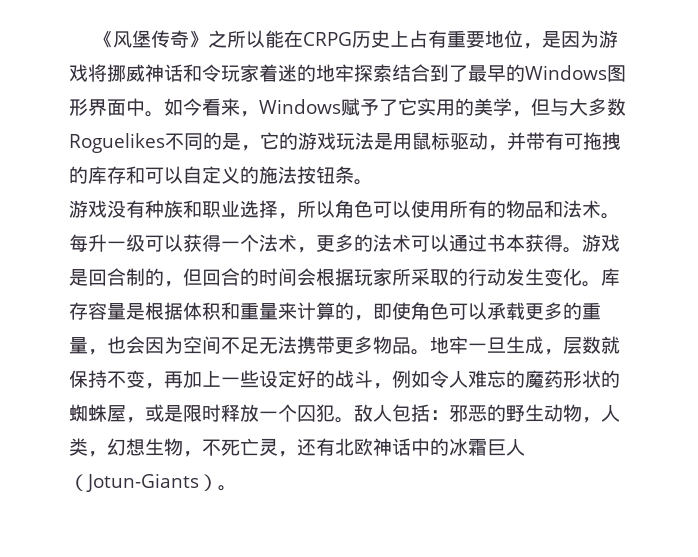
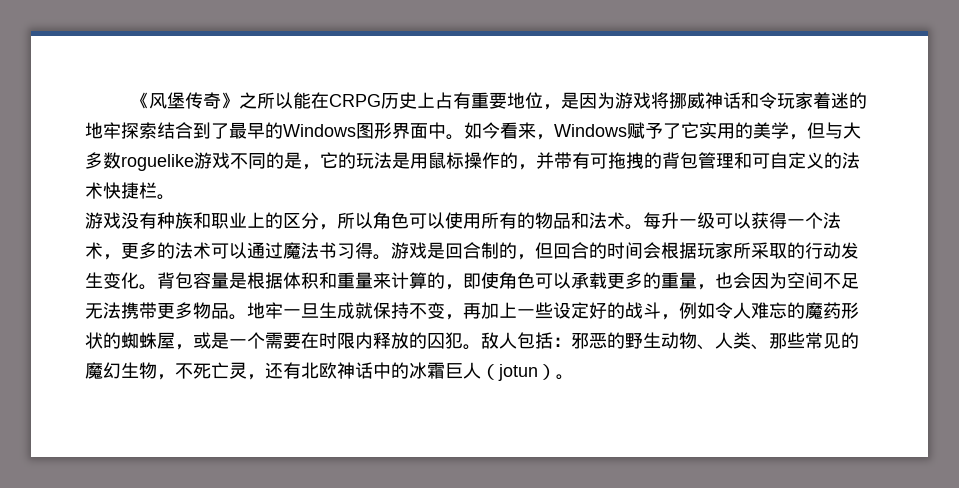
- 如今看来，Windows赋予了它实用的美学，但与大多数Roguelikes不同的是，它的游戏玩法是用鼠标驱动，并带有可拖拽的库存和可以自定义的施法按钮条。
+ 如今看来，Windows赋予了它实用的美学，但与大多数roguelike游戏不同的是，它的玩法是用鼠标操作的，并带有可拖拽的背包管理和可自定义的法术快捷栏。
- 游戏没有种族和职业选择，所以角色可以使用所有的物品和法术。
+ 游戏没有种族和职业上的区分，所以角色可以使用所有的物品和法术。
- 每升一级可以获得一个法术，更多的法术可以通过书本获得。
+ 每升一级可以获得一个法术，更多的法术可以通过魔法书习得。
- 库存容量是根据体积和重量来计算的，即使角色可以承载更多的重量，也会因为空间不足无法携带更多物品。
+ 背包容量是根据体积和重量来计算的，即使角色可以承载更多的重量，也会因为空间不足无法携带更多物品。
- 地牢一旦生成，层数就保持不变，再加上一些设定好的战斗，例如令人难忘的魔药形状的蜘蛛屋，或是限时释放一个囚犯。
+ 地牢一旦生成就保持不变，再加上一些设定好的战斗，例如令人难忘的魔药形状的蜘蛛屋，或是一个需要在时限内释放的囚犯。
- 敌人包括：邪恶的野生动物，人类，幻想生物，不死亡灵，还有北欧神话中的冰霜巨人（Jotun-Giants）。
+ 敌人包括：邪恶的野生动物、人类、那些常见的魔幻生物，不死亡灵，还有北欧神话中的冰霜巨人（jotun）。

